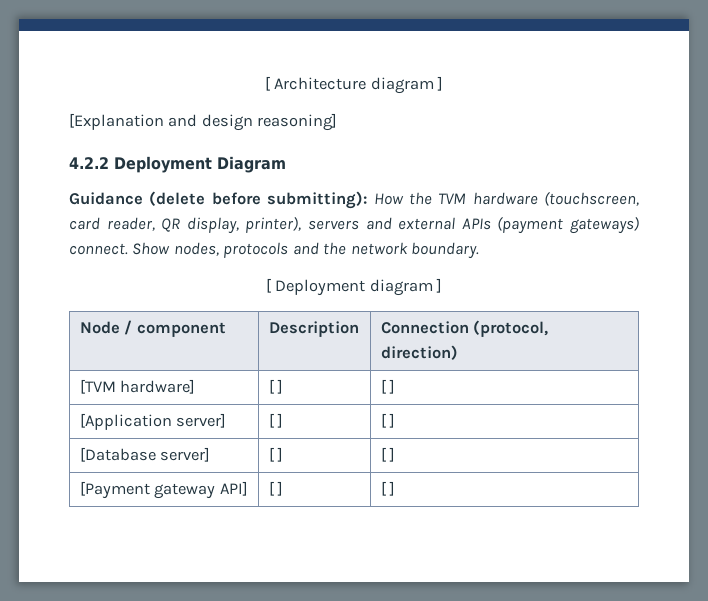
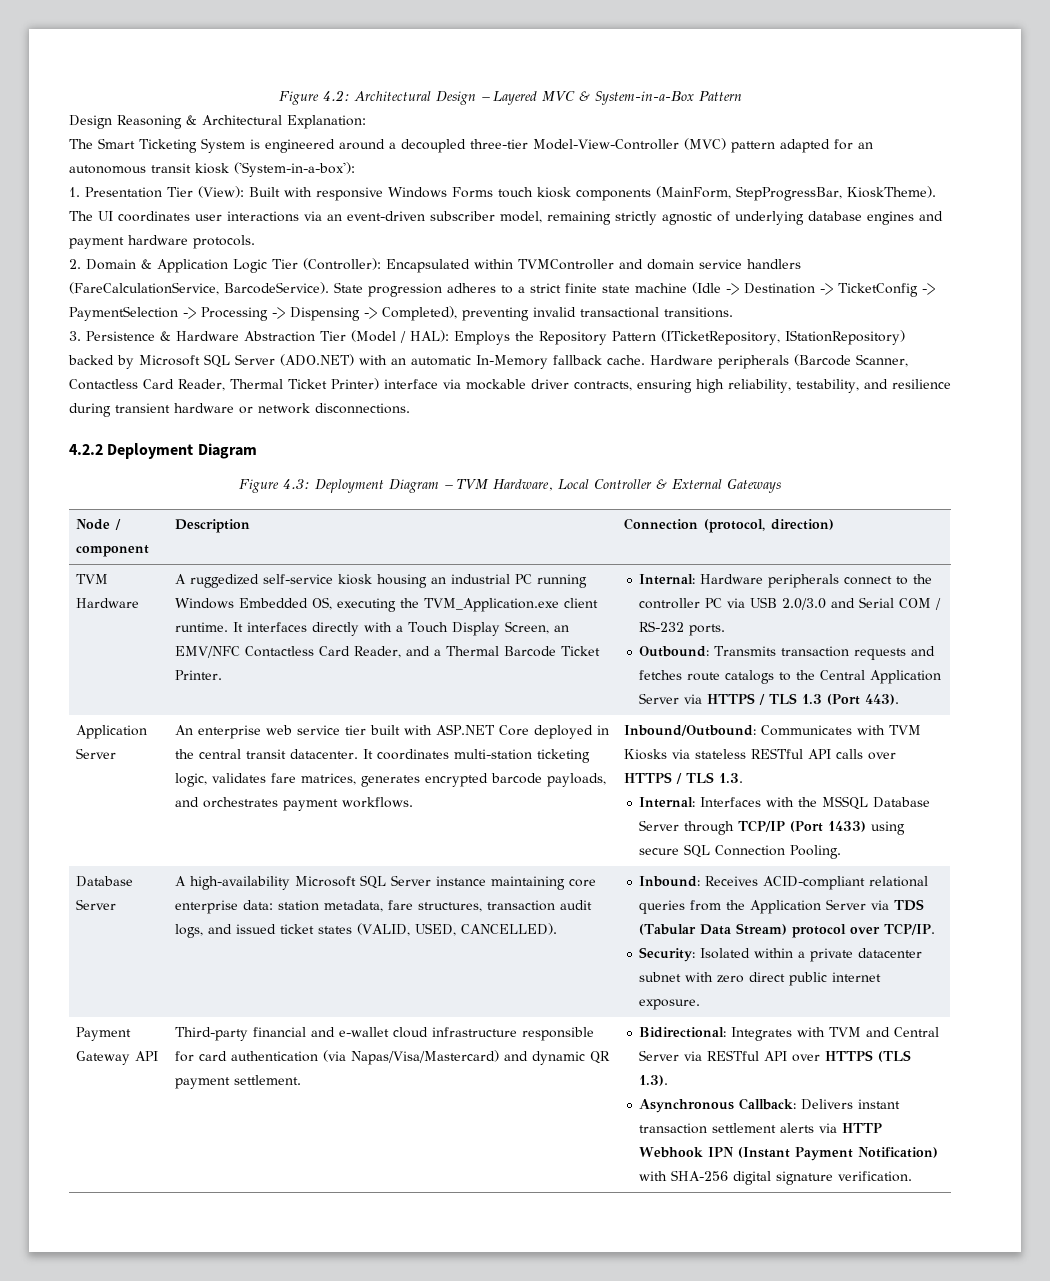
- [ Architecture diagram ]
- [Explanation and design reasoning]
+ Figure 4.2: Architectural Design – Layered MVC & System-in-a-Box Pattern
+ Design Reasoning & Architectural Explanation:
+ The Smart Ticketing System is engineered around a decoupled three-tier Model-View-Controller (MVC) pattern adapted for an autonomous transit kiosk ('System-in-a-box'):
+ 1. Presentation Tier (View): Built with responsive Windows Forms touch kiosk components (MainForm, StepProgressBar, KioskTheme). The UI coordinates user interactions via an event-driven subscriber model, remaining strictly agnostic of underlying database engines and payment hardware protocols.
+ 2. Domain & Application Logic Tier (Controller): Encapsulated within TVMController and domain service handlers (FareCalculationService, BarcodeService). State progression adheres to a strict finite state machine (Idle -> Destination -> TicketConfig -> PaymentSelection -> Processing -> Dispensing -> Completed), preventing invalid transactional transitions.
+ 3. Persistence & Hardware Abstraction Tier (Model / HAL): Employs the Repository Pattern (ITicketRepository, IStationRepository) backed by Microsoft SQL Server (ADO.NET) with an automatic In-Memory fallback cache. Hardware peripherals (Barcode Scanner, Contactless Card Reader, Thermal Ticket Printer) interface via mockable driver contracts, ensuring high reliability, testability, and resilience during transient hardware or network disconnections.
  4.2.2 Deployment Diagram
- Guidance (delete before submitting): How the TVM hardware (touchscreen, card reader, QR display, printer), servers and external APIs (payment gateways) connect. Show nodes, protocols and the network boundary.
- [ Deployment diagram ]
+ Figure 4.3: Deployment Diagram – TVM Hardware, Local Controller & External Gateways
- [TVM hardware] | [ ] | [ ]
- [Application server] | [ ] | [ ]
- [Database server] | [ ] | [ ]
- [Payment gateway API] | [ ] | [ ]
+ TVM Hardware | A ruggedized self-service kiosk housing an industrial PC running Windows Embedded OS, executing the TVM_Application.exe client runtime. It interfaces directly with a Touch Display Screen, an EMV/NFC Contactless Card Reader, and a Thermal Barcode Ticket Printer. | Internal: Hardware peripherals connect to the controller PC via USB 2.0/3.0 and Serial COM / RS-232 ports.
+ Outbound: Transmits transaction requests and fetches route catalogs to the Central Application Server via HTTPS / TLS 1.3 (Port 443).
+ Application Server | An enterprise web service tier built with ASP.NET Core deployed in the central transit datacenter. It coordinates multi-station ticketing logic, validates fare matrices, generates encrypted barcode payloads, and orchestrates payment workflows. | Inbound/Outbound: Communicates with TVM Kiosks via stateless RESTful API calls over HTTPS / TLS 1.3.
+ Internal: Interfaces with the MSSQL Database Server through TCP/IP (Port 1433) using secure SQL Connection Pooling.
+ Database Server | A high-availability Microsoft SQL Server instance maintaining core enterprise data: station metadata, fare structures, transaction audit logs, and issued ticket states (VALID, USED, CANCELLED). | Inbound: Receives ACID-compliant relational queries from the Application Server via TDS (Tabular Data Stream) protocol over TCP/IP.
+ Security: Isolated within a private datacenter subnet with zero direct public internet exposure.
+ Payment Gateway API | Third-party financial and e-wallet cloud infrastructure responsible for card authentication (via Napas/Visa/Mastercard) and dynamic QR payment settlement. | Bidirectional: Integrates with TVM and Central Server via RESTful API over HTTPS (TLS 1.3).
+ Asynchronous Callback: Delivers instant transaction settlement alerts via HTTP Webhook IPN (Instant Payment Notification) with SHA-256 digital signature verification.

